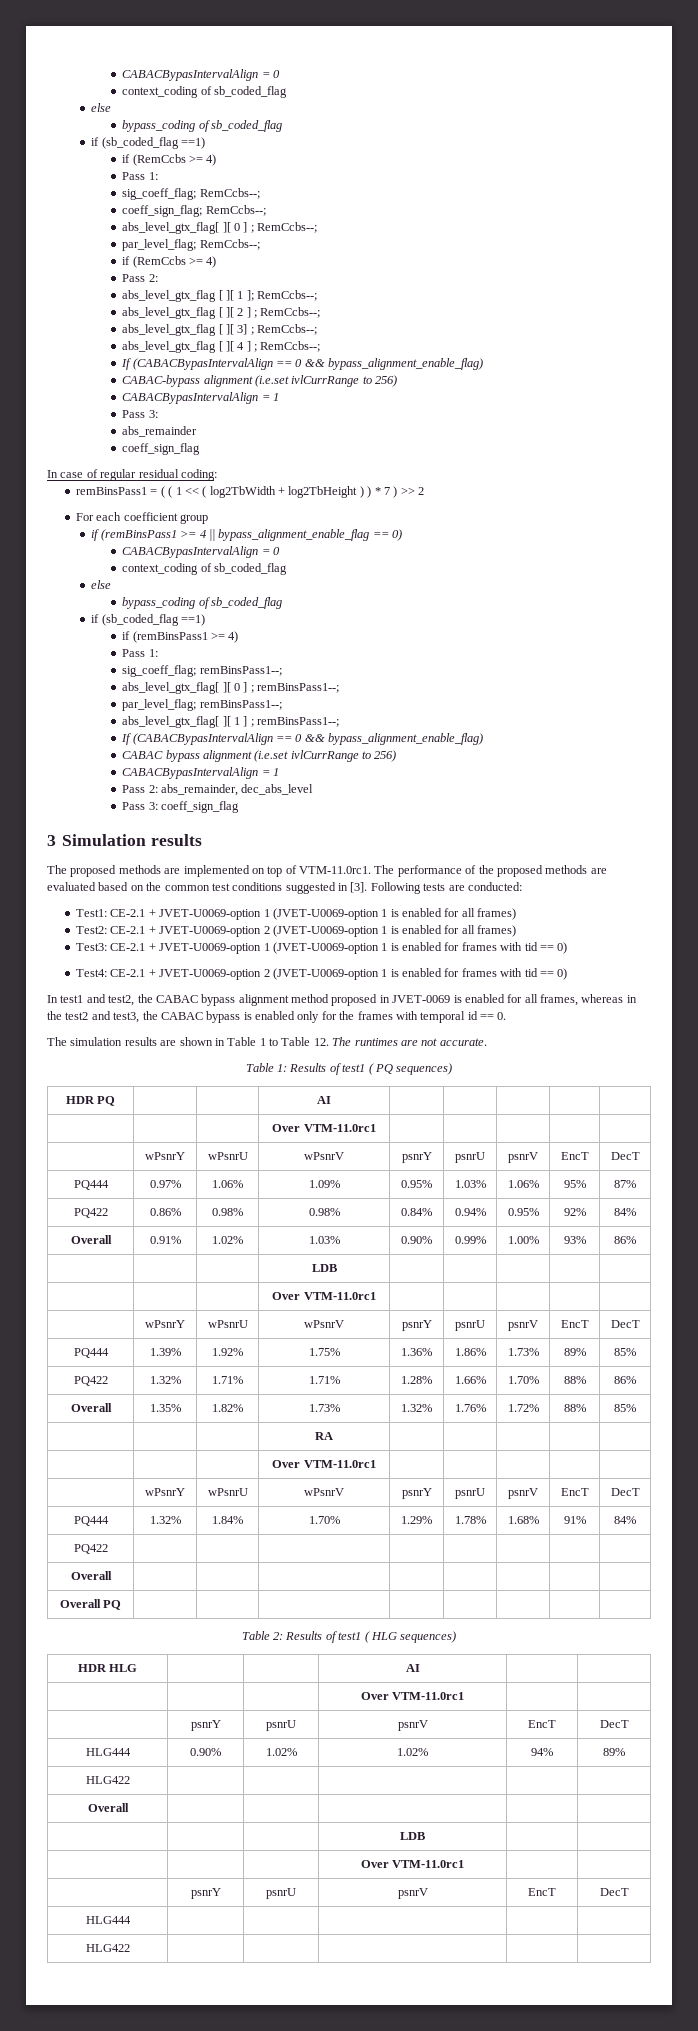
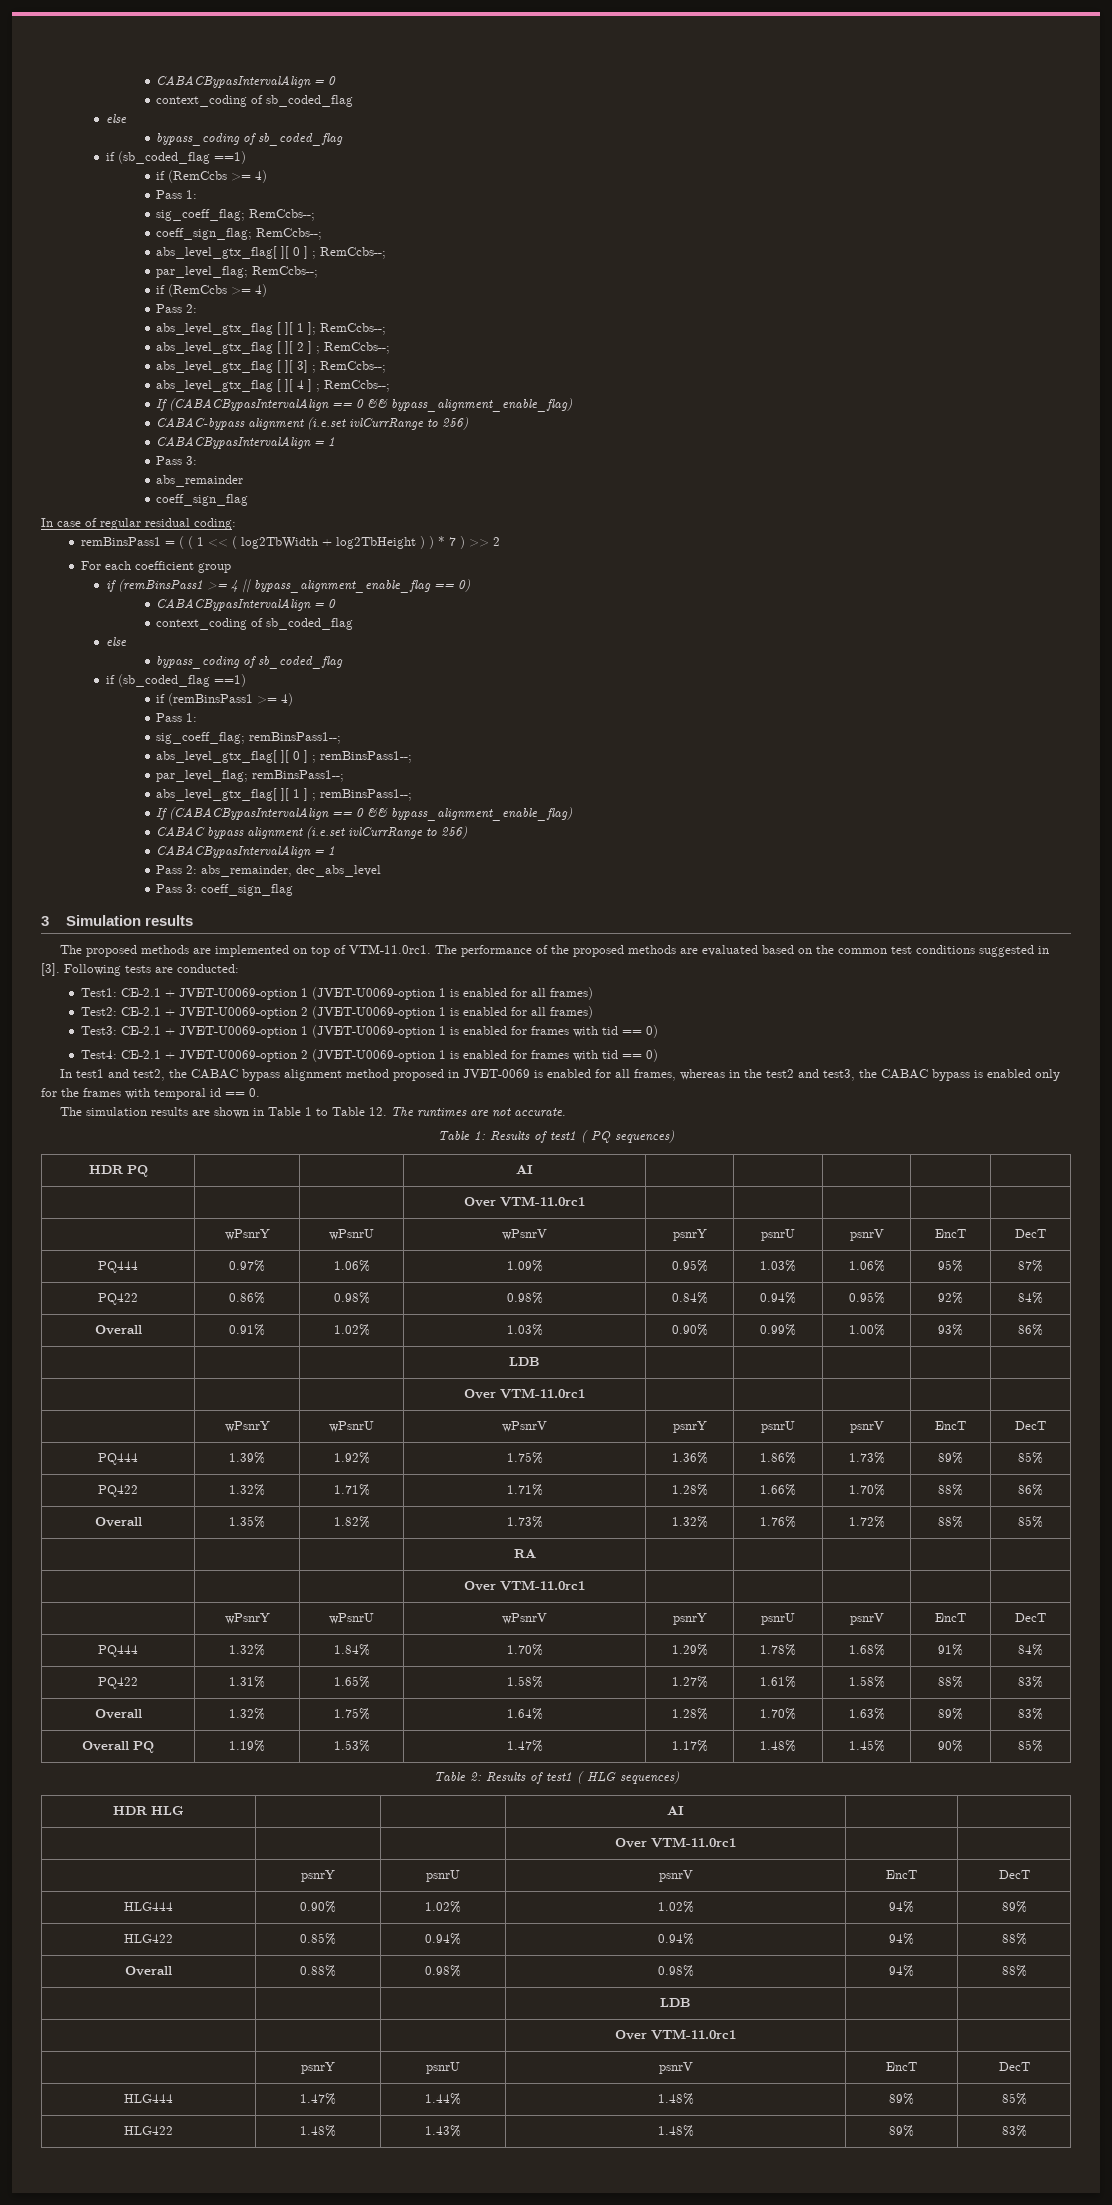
- PQ422 | | | | | | | |
- Overall | | | | | | | |
- Overall PQ | | | | | | | |
+ PQ422 | 1.31% | 1.65% | 1.58% | 1.27% | 1.61% | 1.58% | 88% | 83%
+ Overall | 1.32% | 1.75% | 1.64% | 1.28% | 1.70% | 1.63% | 89% | 83%
+ Overall PQ | 1.19% | 1.53% | 1.47% | 1.17% | 1.48% | 1.45% | 90% | 85%
  HLG444 | 0.90% | 1.02% | 1.02% | 94% | 89%
- HLG422 | | | | |
- Overall | | | | |
+ HLG422 | 0.85% | 0.94% | 0.94% | 94% | 88%
+ Overall | 0.88% | 0.98% | 0.98% | 94% | 88%
- HLG444 | | | | |
- HLG422 | | | | |
+ HLG444 | 1.47% | 1.44% | 1.48% | 89% | 85%
+ HLG422 | 1.48% | 1.43% | 1.48% | 89% | 83%

